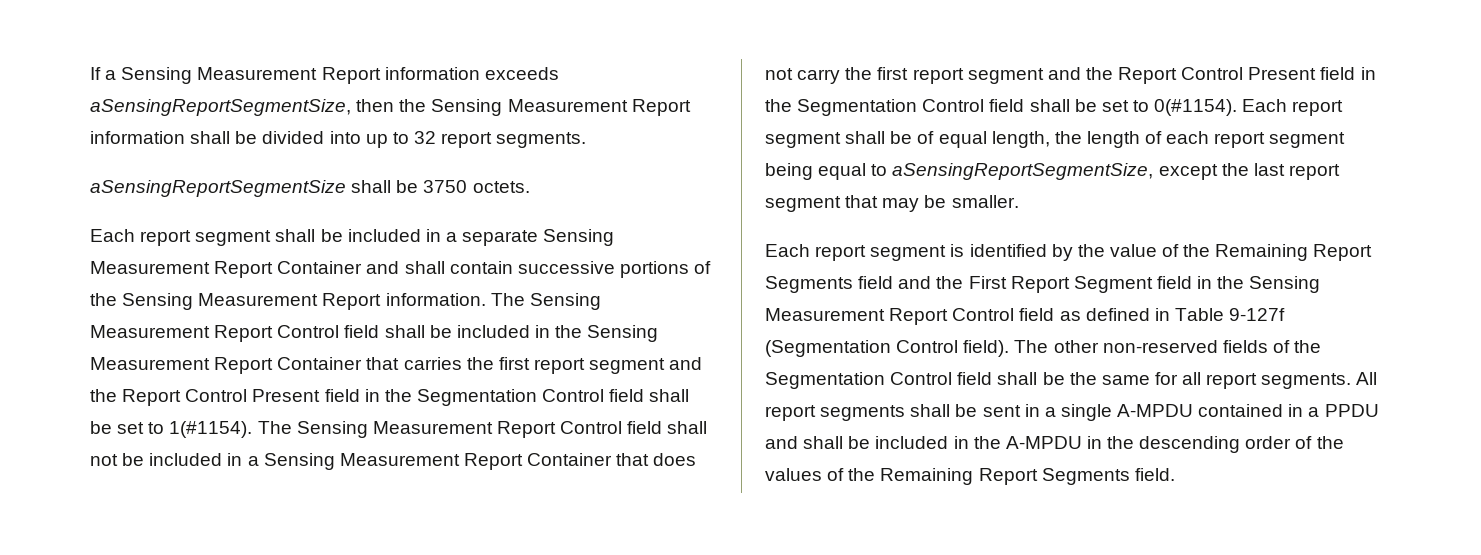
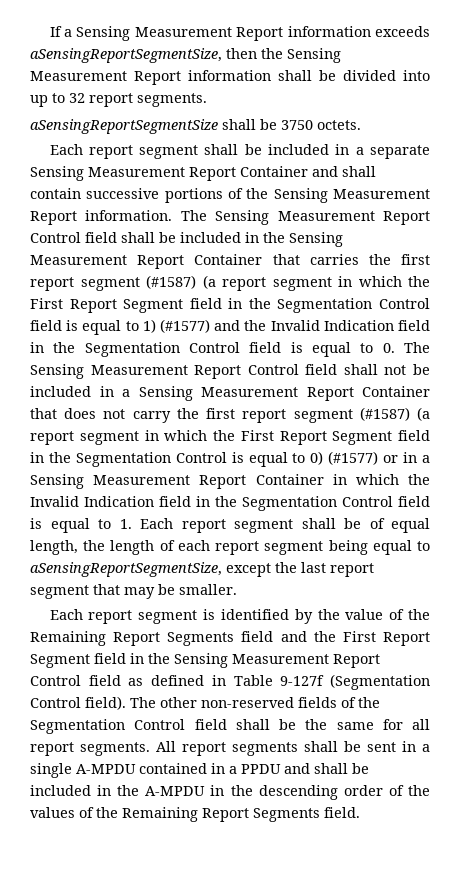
- The Sensing Measurement Report Control field shall be included in the Sensing Measurement Report Container that carries the first report segment and the Report Control Present field in the Segmentation Control field shall be set to 1(#1154). The Sensing Measurement Report Control field shall not be included in a Sensing Measurement Report Container that does not carry the first report segment and the Report Control Present field in the Segmentation Control field shall be set to 0(#1154). Each report segment shall be of equal length, the length of each report segment being equal to aSensingReportSegmentSize, except the last report segment that may be smaller.
+ The Sensing Measurement Report Control field shall be included in the Sensing Measurement Report Container that carries the first report segment (#1587) (a report segment in which the First Report Segment field in the Segmentation Control field is equal to 1) (#1577) and the Invalid Indication field in the Segmentation Control field is equal to 0. The Sensing Measurement Report Control field shall not be included in a Sensing Measurement Report Container that does not carry the first report segment (#1587) (a report segment in which the First Report Segment field in the Segmentation Control is equal to 0) (#1577) or in a Sensing Measurement Report Container in which the Invalid Indication field in the Segmentation Control field is equal to 1. Each report segment shall be of equal length, the length of each report segment being equal to aSensingReportSegmentSize, except the last report segment that may be smaller.

